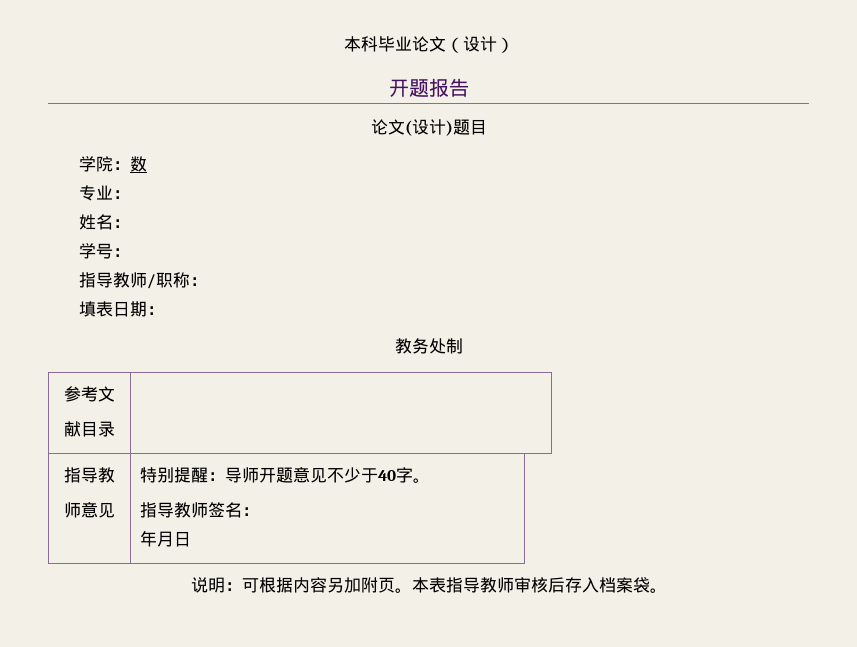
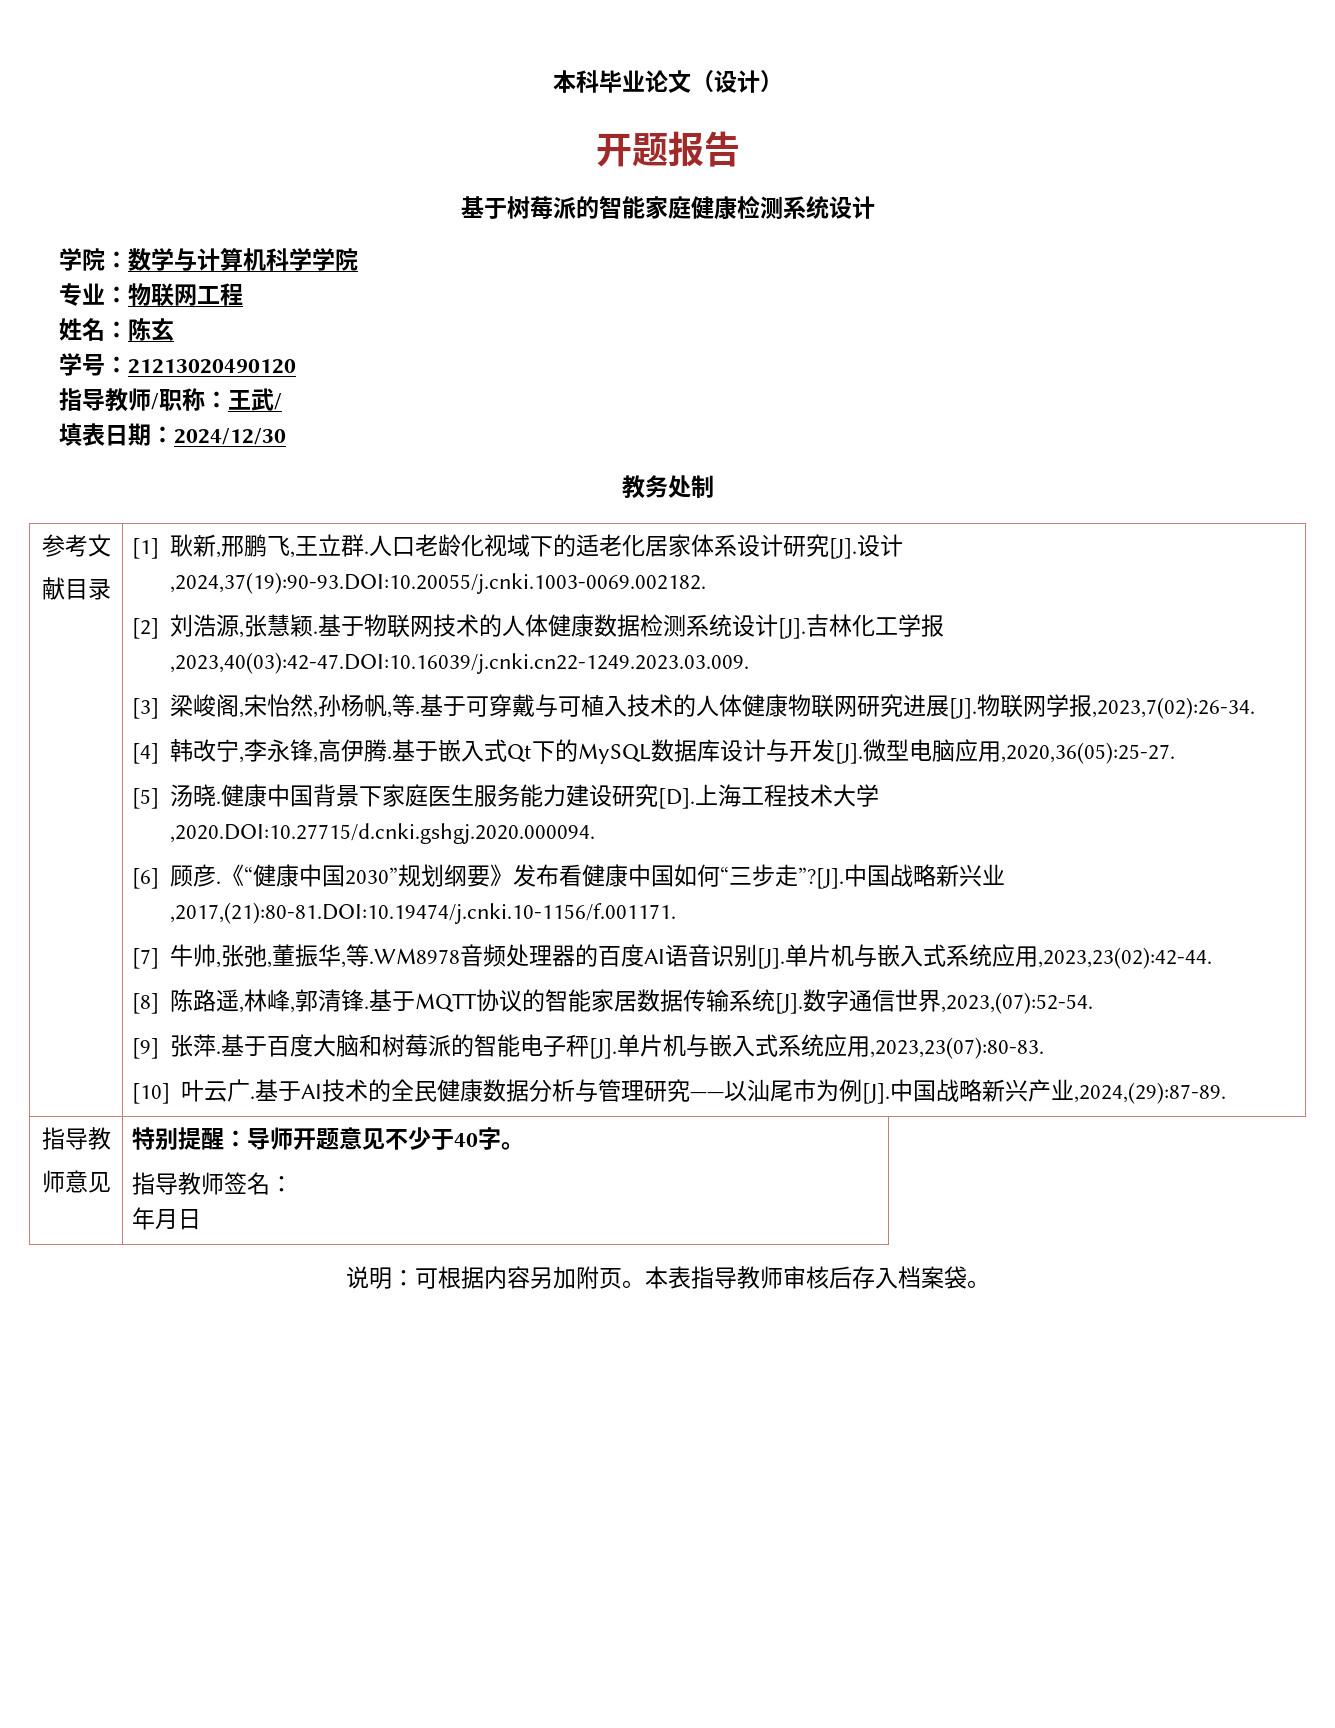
- 论文(设计)题目
+ 基于树莓派的智能家庭健康检测系统设计
- 学院：数
+ 学院：数学与计算机科学学院
- 专业：
+ 专业：物联网工程
- 姓名：
+ 姓名：陈玄
- 学号：
+ 学号：21213020490120
- 指导教师/职称：
+ 指导教师/职称：王武/
- 填表日期：
+ 填表日期：2024/12/30
+ [1]耿新,邢鹏飞,王立群.人口老龄化视域下的适老化居家体系设计研究[J].设计,2024,37(19):90-93.DOI:10.20055/j.cnki.1003-0069.002182.
+ [2]刘浩源,张慧颖.基于物联网技术的人体健康数据检测系统设计[J].吉林化工学报,2023,40(03):42-47.DOI:10.16039/j.cnki.cn22-1249.2023.03.009.
+ [3]梁峻阁,宋怡然,孙杨帆,等.基于可穿戴与可植入技术的人体健康物联网研究进展[J].物联网学报,2023,7(02):26-34.
+ [4]韩改宁,李永锋,高伊腾.基于嵌入式Qt下的MySQL数据库设计与开发[J].微型电脑应用,2020,36(05):25-27.
+ [5]汤晓.健康中国背景下家庭医生服务能力建设研究[D].上海工程技术大学,2020.DOI:10.27715/d.cnki.gshgj.2020.000094.
+ [6]顾彦.《“健康中国2030”规划纲要》发布看健康中国如何“三步走”?[J].中国战略新兴业,2017,(21):80-81.DOI:10.19474/j.cnki.10-1156/f.001171.
+ [7]牛帅,张弛,董振华,等.WM8978音频处理器的百度AI语音识别[J].单片机与嵌入式系统应用,2023,23(02):42-44.
+ [8]陈路遥,林峰,郭清锋.基于MQTT协议的智能家居数据传输系统[J].数字通信世界,2023,(07):52-54.
+ [9]张萍.基于百度大脑和树莓派的智能电子秤[J].单片机与嵌入式系统应用,2023,23(07):80-83.
+ [10]叶云广.基于AI技术的全民健康数据分析与管理研究——以汕尾市为例[J].中国战略新兴产业,2024,(29):87-89.

